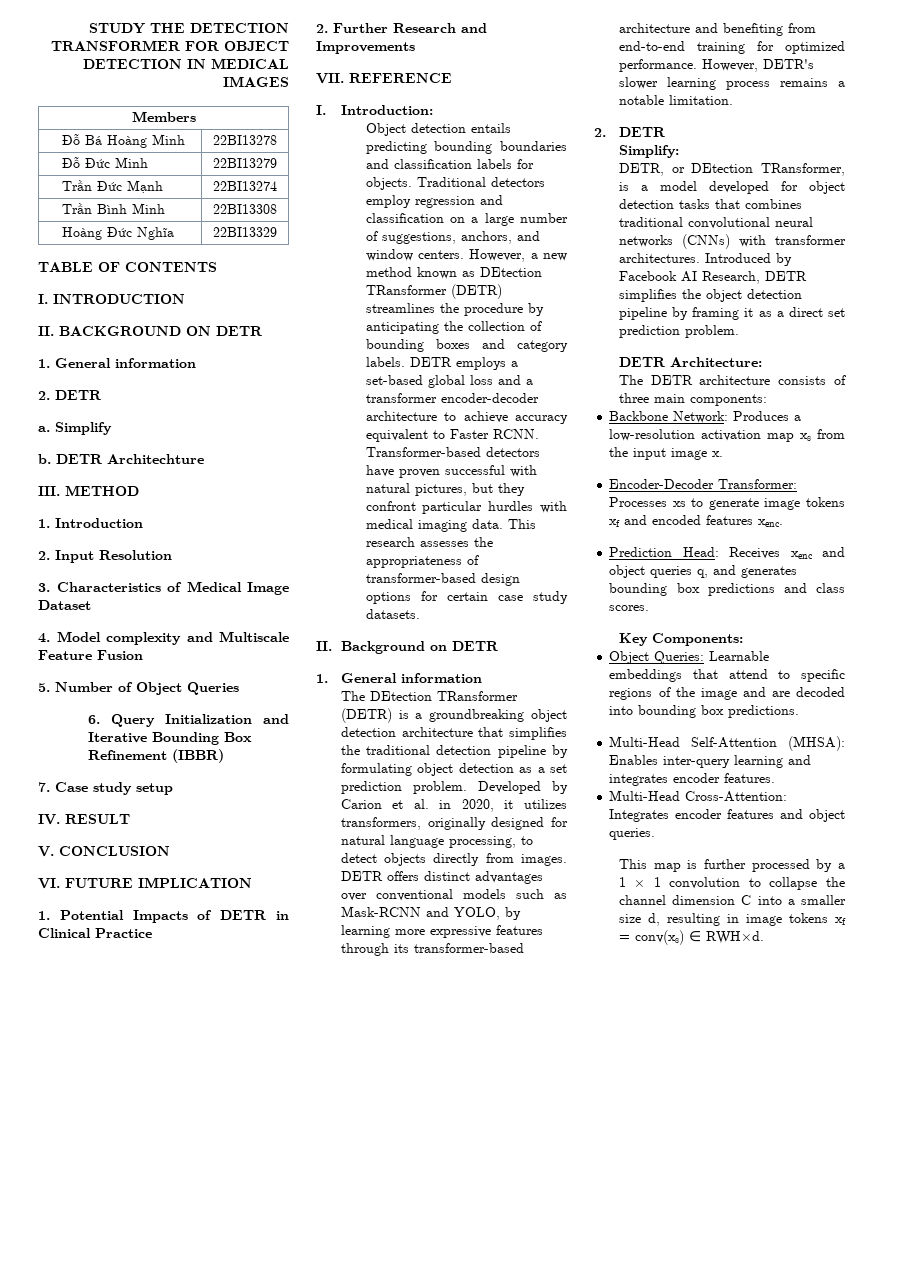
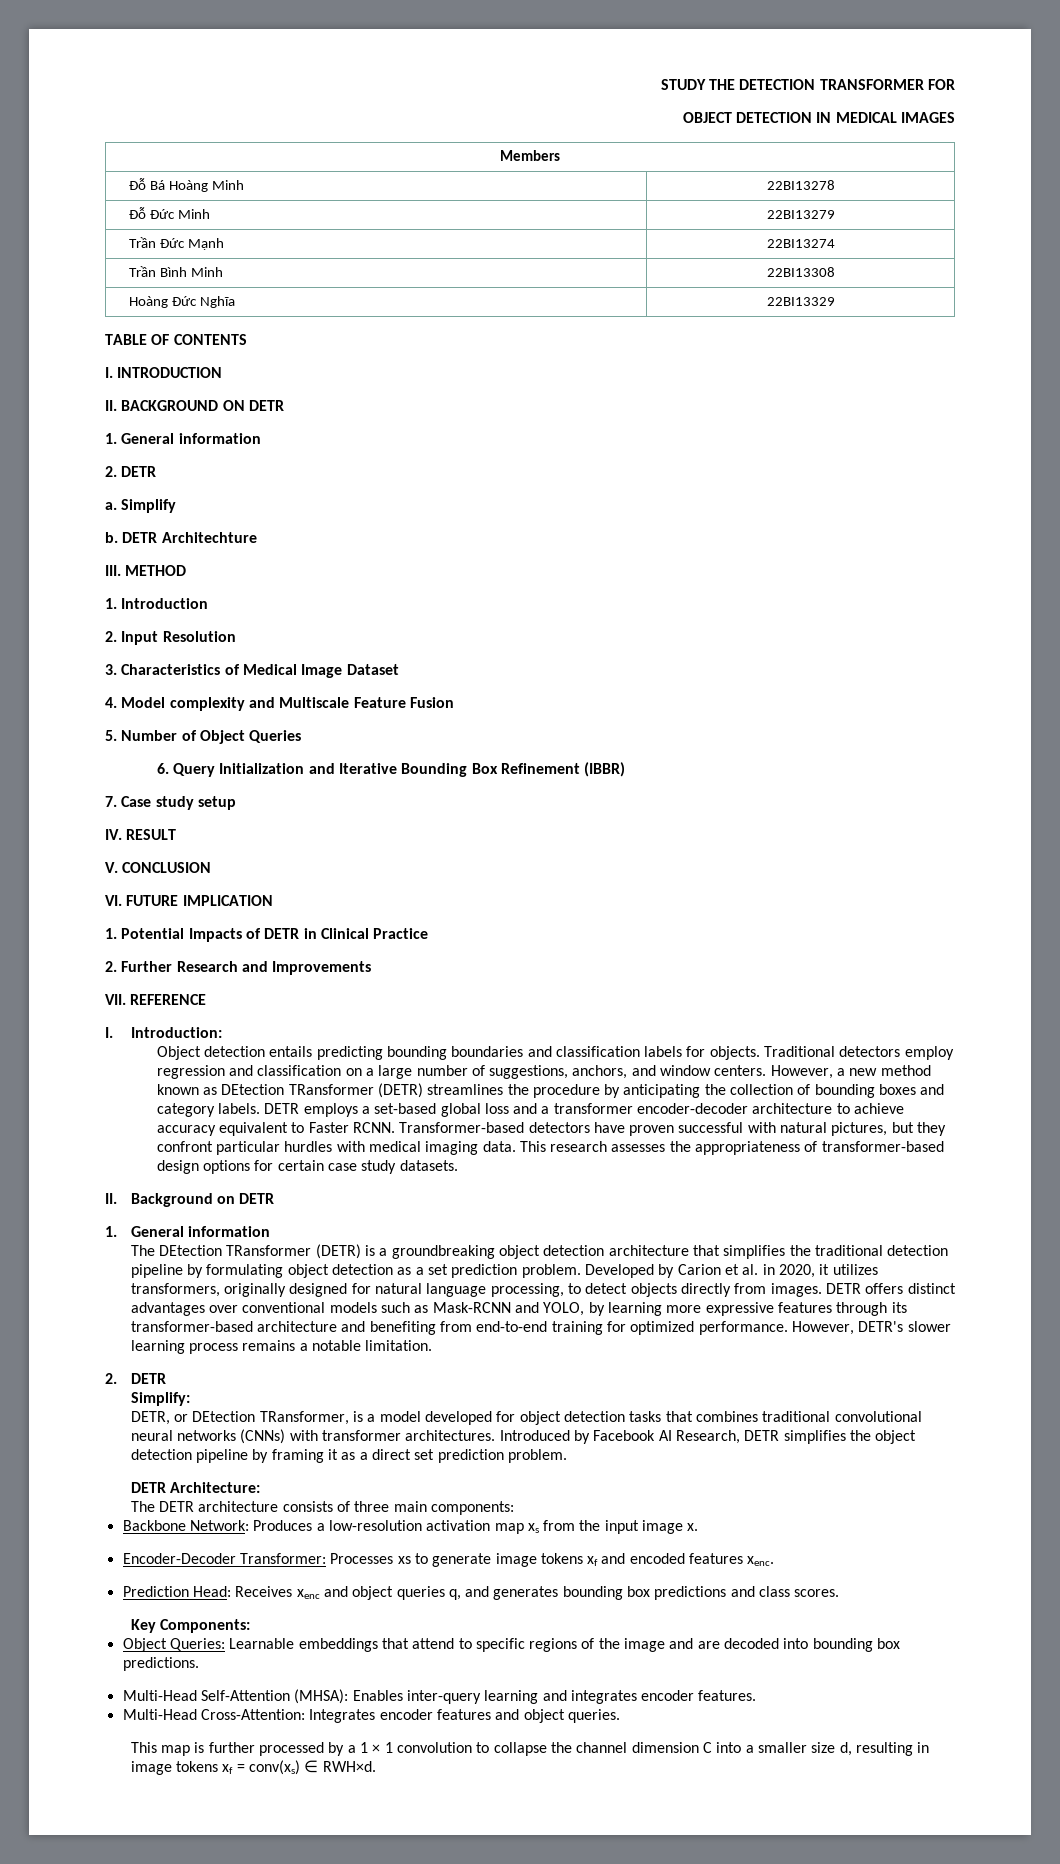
- STUDY THE DETECTION TRANSFORMER FOR OBJECT DETECTION IN MEDICAL IMAGES
+ STUDY THE DETECTION TRANSFORMER FOR
+ OBJECT DETECTION IN MEDICAL IMAGES

